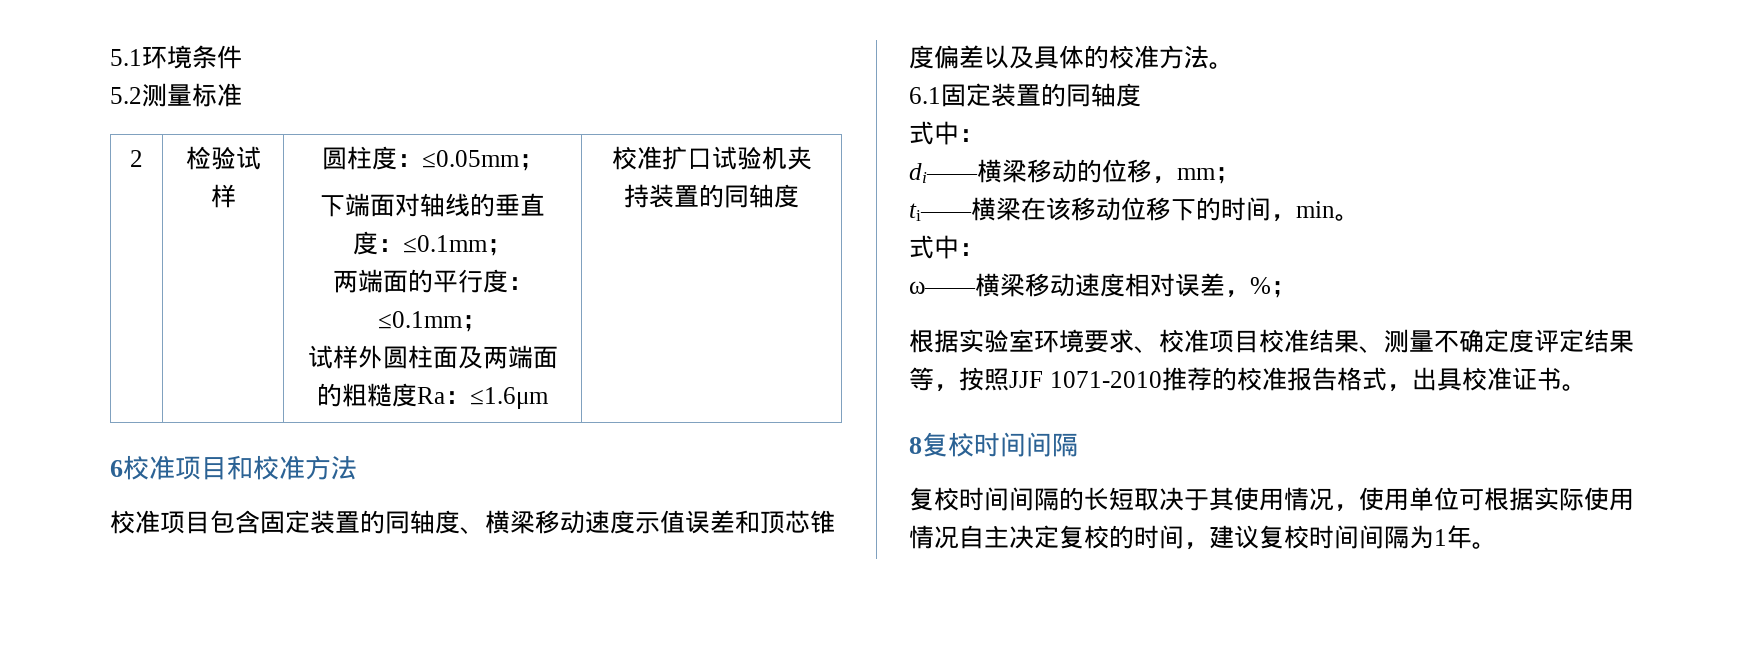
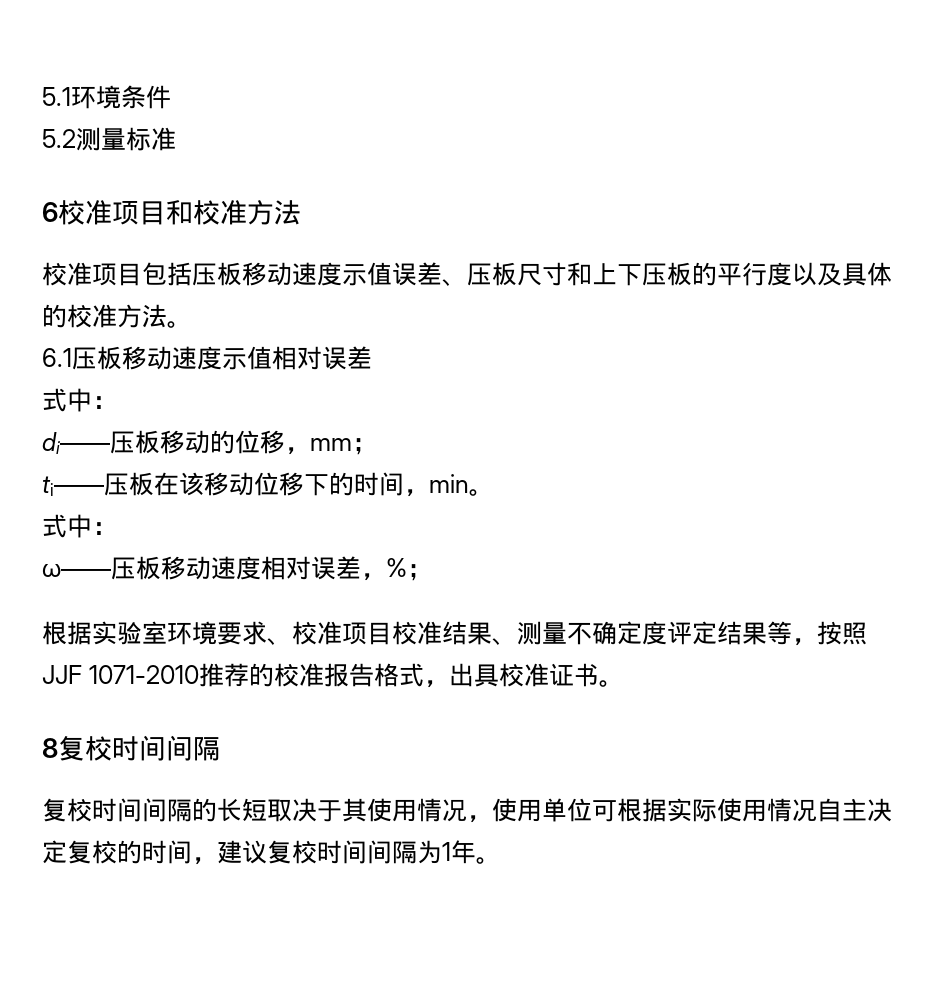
- 2 | 检验试样 | 圆柱度：≤0.05mm；
- 下端面对轴线的垂直度：≤0.1mm；
- 两端面的平行度：≤0.1mm；
- 试样外圆柱面及两端面的粗糙度Ra：≤1.6μm | 校准扩口试验机夹持装置的同轴度
- 校准项目包含固定装置的同轴度、横梁移动速度示值误差和顶芯锥度偏差以及具体的校准方法。
+ 校准项目包括压板移动速度示值误差、压板尺寸和上下压板的平行度以及具体的校准方法。
- 6.1固定装置的同轴度
+ 6.1压板移动速度示值相对误差
- di——横梁移动的位移，mm；
+ di——压板移动的位移，mm；
- ti——横梁在该移动位移下的时间，min。
+ ti——压板在该移动位移下的时间，min。
- ω——横梁移动速度相对误差，%；
+ ω——压板移动速度相对误差，%；

